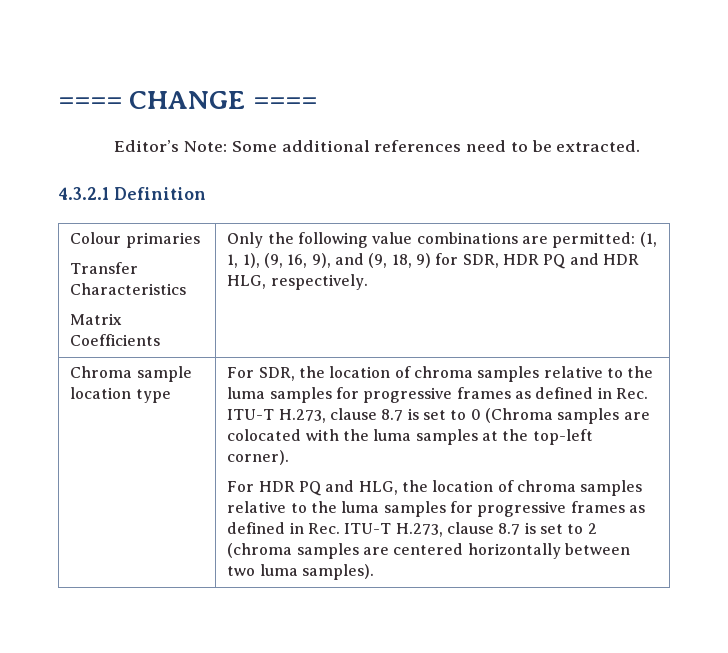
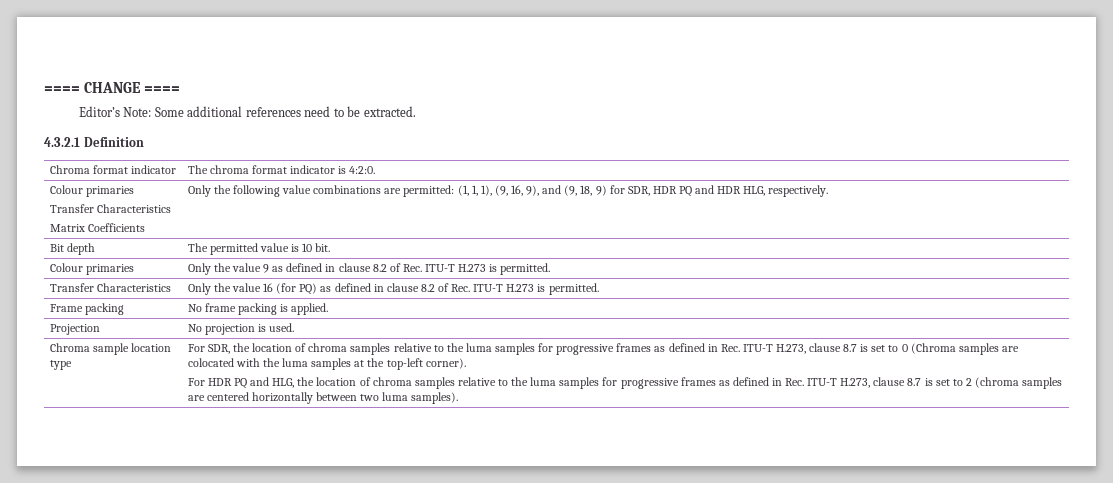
+ Chroma format indicator | The chroma format indicator is 4:2:0.
+ Bit depth | The permitted value is 10 bit.
+ Colour primaries | Only the value 9 as defined in clause 8.2 of Rec. ITU-T H.273 is permitted.
+ Transfer Characteristics | Only the value 16 (for PQ) as defined in clause 8.2 of Rec. ITU-T H.273 is permitted.
+ Frame packing | No frame packing is applied.
+ Projection | No projection is used.

